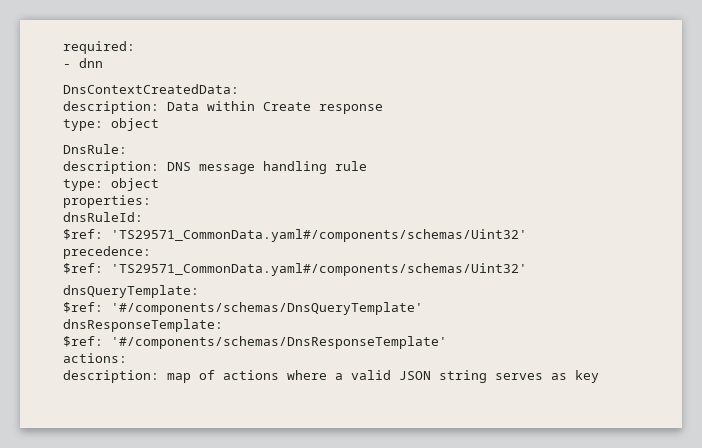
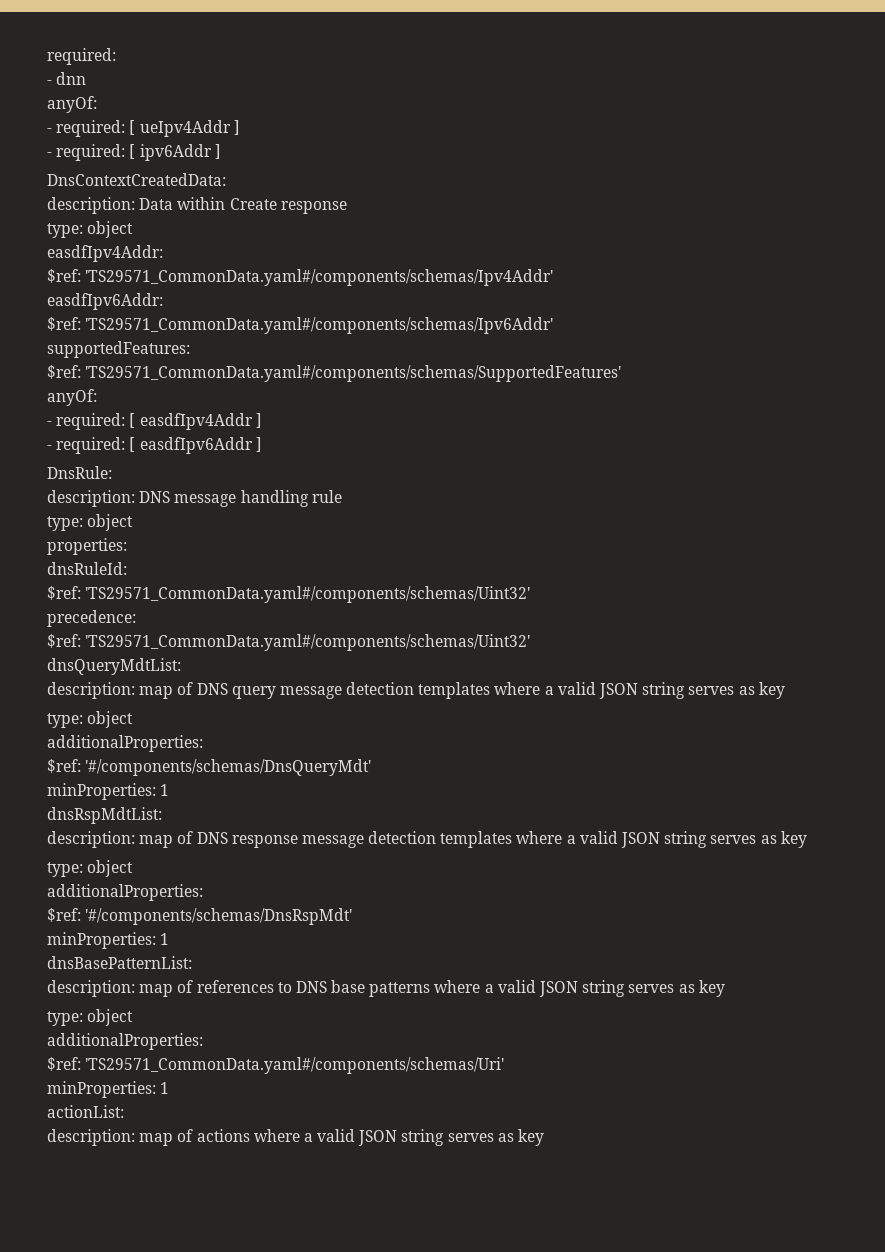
  - dnn
+ anyOf:
+ - required: [ ueIpv4Addr ]
+ - required: [ ipv6Addr ]
+ easdfIpv4Addr:
+ $ref: 'TS29571_CommonData.yaml#/components/schemas/Ipv4Addr'
+ easdfIpv6Addr:
+ $ref: 'TS29571_CommonData.yaml#/components/schemas/Ipv6Addr'
+ supportedFeatures:
+ $ref: 'TS29571_CommonData.yaml#/components/schemas/SupportedFeatures'
+ anyOf:
+ - required: [ easdfIpv4Addr ]
+ - required: [ easdfIpv6Addr ]
- dnsQueryTemplate:
- $ref: '#/components/schemas/DnsQueryTemplate'
- dnsResponseTemplate:
- $ref: '#/components/schemas/DnsResponseTemplate'
- actions:
+ dnsQueryMdtList:
+ description: map of DNS query message detection templates where a valid JSON string serves as key
+ type: object
+ additionalProperties:
+ $ref: '#/components/schemas/DnsQueryMdt'
+ minProperties: 1
+ dnsRspMdtList:
+ description: map of DNS response message detection templates where a valid JSON string serves as key
+ type: object
+ additionalProperties:
+ $ref: '#/components/schemas/DnsRspMdt'
+ minProperties: 1
+ dnsBasePatternList:
+ description: map of references to DNS base patterns where a valid JSON string serves as key
+ type: object
+ additionalProperties:
+ $ref: 'TS29571_CommonData.yaml#/components/schemas/Uri'
+ minProperties: 1
+ actionList:

